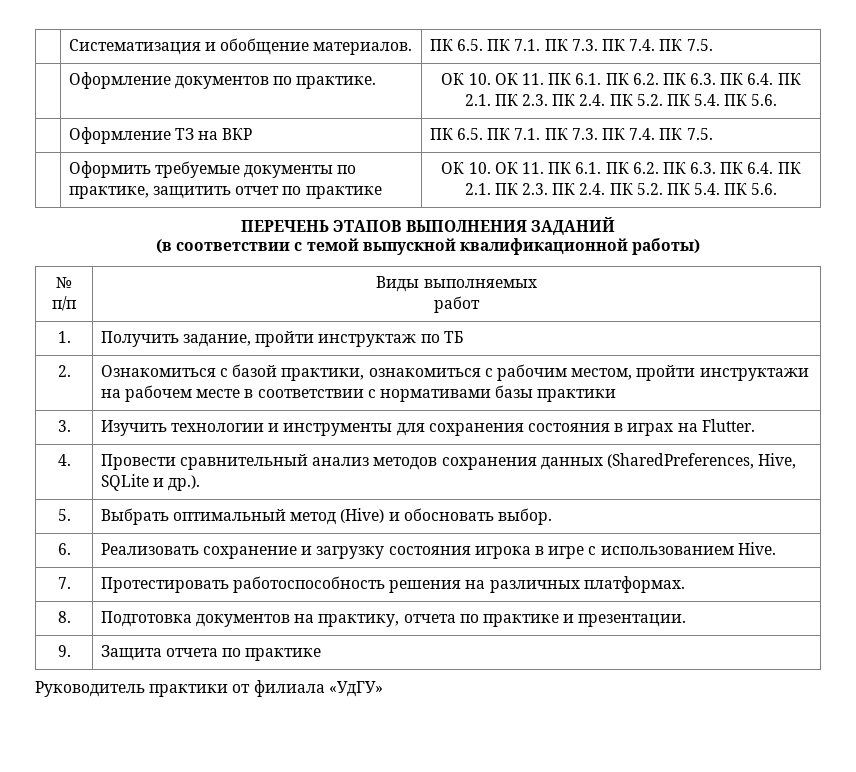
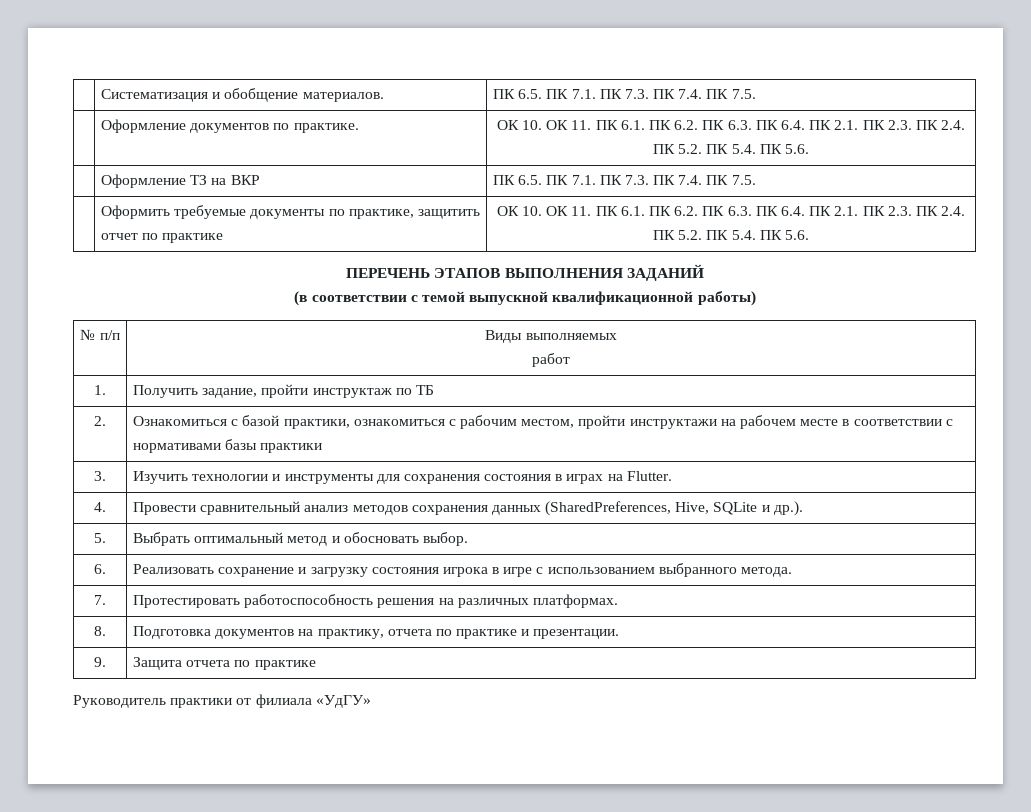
- 5. | Выбрать оптимальный метод (Hive) и обосновать выбор.
+ 5. | Выбрать оптимальный метод и обосновать выбор.
- 6. | Реализовать сохранение и загрузку состояния игрока в игре с использованием Hive.
+ 6. | Реализовать сохранение и загрузку состояния игрока в игре с использованием выбранного метода.

